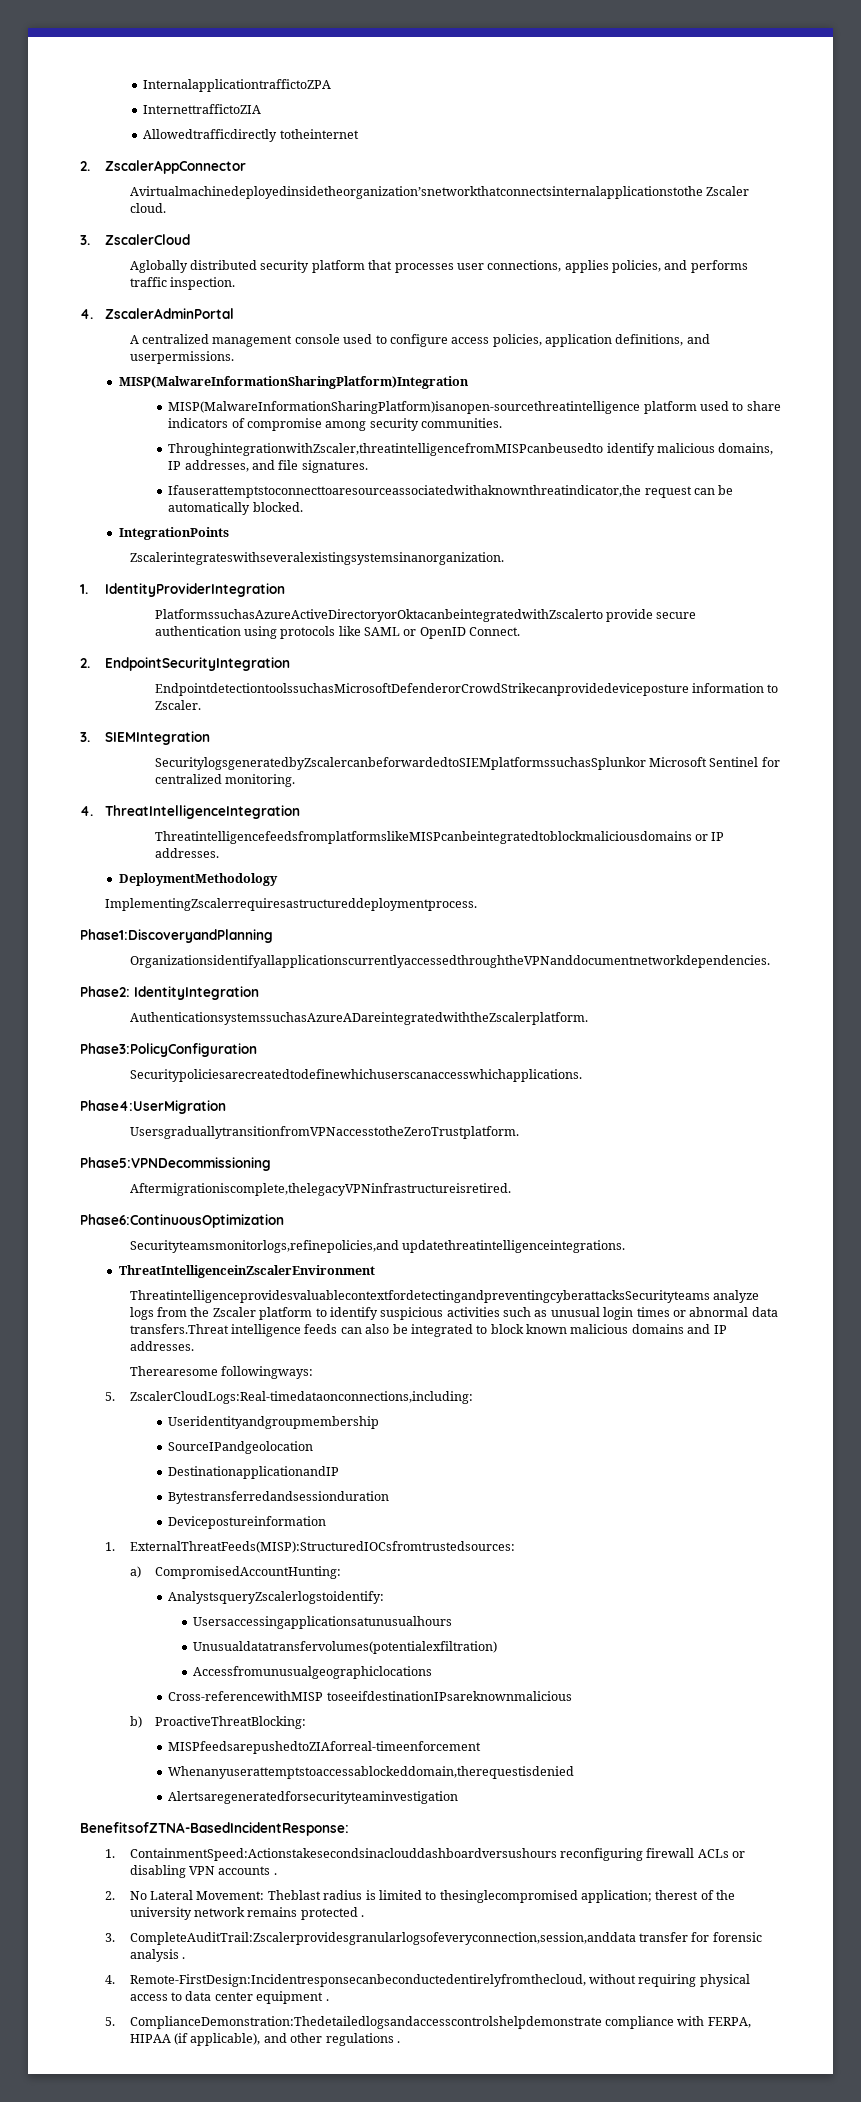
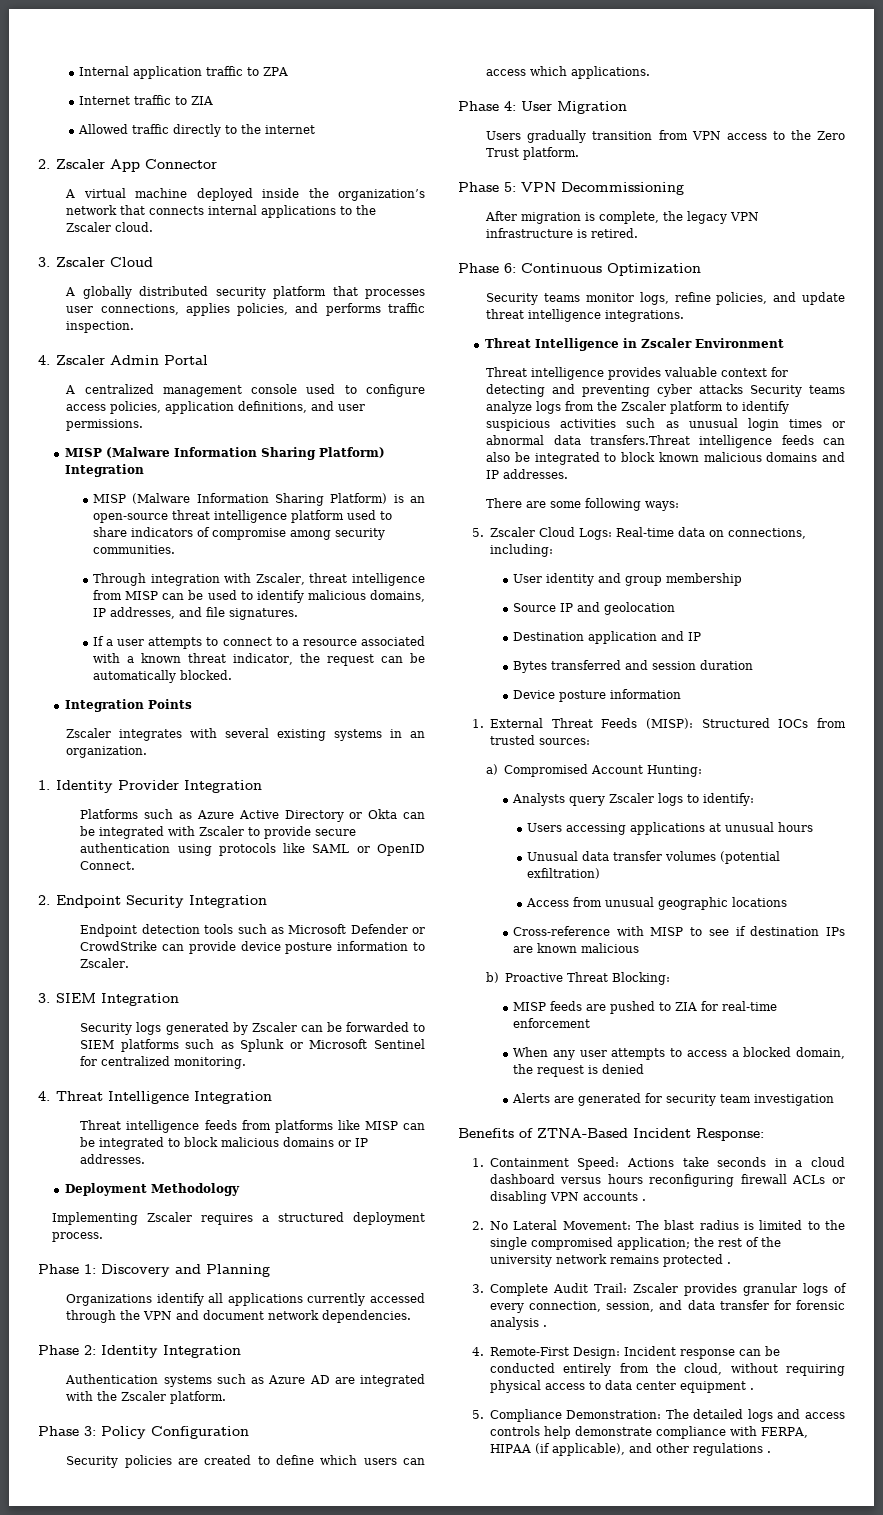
- InternalapplicationtraffictoZPA
- InternettraffictoZIA
- Allowedtrafficdirectly totheinternet
- 2. ZscalerAppConnector
- Avirtualmachinedeployedinsidetheorganization’snetworkthatconnectsinternalapplicationstothe Zscaler cloud.
+ Internal application traffic to ZPA
+ Internet traffic to ZIA
+ Allowed traffic directly to the internet
+ 2. Zscaler App Connector
+ A virtual machine deployed inside the organization’s network that connects internal applications to the Zscaler cloud.
- 3. ZscalerCloud
- Aglobally distributed security platform that processes user connections, applies policies, and performs traffic inspection.
+ 3. Zscaler Cloud
+ A globally distributed security platform that processes user connections, applies policies, and performs traffic inspection.
- 4. ZscalerAdminPortal
+ 4. Zscaler Admin Portal
- A centralized management console used to configure access policies, application definitions, and userpermissions.
- MISP(MalwareInformationSharingPlatform)Integration
- MISP(MalwareInformationSharingPlatform)isanopen-sourcethreatintelligence platform used to share indicators of compromise among security communities.
+ A centralized management console used to configure access policies, application definitions, and user permissions.
+ MISP (Malware Information Sharing Platform) Integration
+ MISP (Malware Information Sharing Platform) is an open-source threat intelligence platform used to share indicators of compromise among security communities.
- ThroughintegrationwithZscaler,threatintelligencefromMISPcanbeusedto identify malicious domains, IP addresses, and file signatures.
+ Through integration with Zscaler, threat intelligence from MISP can be used to identify malicious domains, IP addresses, and file signatures.
- Ifauserattemptstoconnecttoaresourceassociatedwithaknownthreatindicator,the request can be automatically blocked.
+ If a user attempts to connect to a resource associated with a known threat indicator, the request can be automatically blocked.
- IntegrationPoints
- Zscalerintegrateswithseveralexistingsystemsinanorganization.
- 1. IdentityProviderIntegration
- PlatformssuchasAzureActiveDirectoryorOktacanbeintegratedwithZscalerto provide secure authentication using protocols like SAML or OpenID Connect.
+ Integration Points
+ Zscaler integrates with several existing systems in an organization.
+ 1. Identity Provider Integration
+ Platforms such as Azure Active Directory or Okta can be integrated with Zscaler to provide secure authentication using protocols like SAML or OpenID Connect.
- 2. EndpointSecurityIntegration
- EndpointdetectiontoolssuchasMicrosoftDefenderorCrowdStrikecanprovidedeviceposture information to Zscaler.
- 3. SIEMIntegration
- SecuritylogsgeneratedbyZscalercanbeforwardedtoSIEMplatformssuchasSplunkor Microsoft Sentinel for centralized monitoring.
+ 2. Endpoint Security Integration
+ Endpoint detection tools such as Microsoft Defender or CrowdStrike can provide device posture information to Zscaler.
+ 3. SIEM Integration
+ Security logs generated by Zscaler can be forwarded to SIEM platforms such as Splunk or Microsoft Sentinel for centralized monitoring.
- 4. ThreatIntelligenceIntegration
- ThreatintelligencefeedsfromplatformslikeMISPcanbeintegratedtoblockmaliciousdomains or IP addresses.
- DeploymentMethodology
- ImplementingZscalerrequiresastructureddeploymentprocess.
- Phase1:DiscoveryandPlanning
- OrganizationsidentifyallapplicationscurrentlyaccessedthroughtheVPNanddocumentnetworkdependencies.
- Phase2: IdentityIntegration
- AuthenticationsystemssuchasAzureADareintegratedwiththeZscalerplatform.
- Phase3:PolicyConfiguration
- Securitypoliciesarecreatedtodefinewhichuserscanaccesswhichapplications.
- Phase4:UserMigration
- UsersgraduallytransitionfromVPNaccesstotheZeroTrustplatform.
- Phase5:VPNDecommissioning
- Aftermigrationiscomplete,thelegacyVPNinfrastructureisretired.
- Phase6:ContinuousOptimization
- Securityteamsmonitorlogs,refinepolicies,and updatethreatintelligenceintegrations.
- ThreatIntelligenceinZscalerEnvironment
- ThreatintelligenceprovidesvaluablecontextfordetectingandpreventingcyberattacksSecurityteams analyze logs from the Zscaler platform to identify suspicious activities such as unusual login times or abnormal data transfers.Threat intelligence feeds can also be integrated to block known malicious domains and IP addresses.
+ 4. Threat Intelligence Integration
+ Threat intelligence feeds from platforms like MISP can be integrated to block malicious domains or IP addresses.
+ Deployment Methodology
+ Implementing Zscaler requires a structured deployment process.
+ Phase 1: Discovery and Planning
+ Organizations identify all applications currently accessed through the VPN and document network dependencies.
+ Phase 2: Identity Integration
+ Authentication systems such as Azure AD are integrated with the Zscaler platform.
+ Phase 3: Policy Configuration
+ Security policies are created to define which users can access which applications.
+ Phase 4: User Migration
+ Users gradually transition from VPN access to the Zero Trust platform.
+ Phase 5: VPN Decommissioning
+ After migration is complete, the legacy VPN infrastructure is retired.
+ Phase 6: Continuous Optimization
+ Security teams monitor logs, refine policies, and update threat intelligence integrations.
+ Threat Intelligence in Zscaler Environment
+ Threat intelligence provides valuable context for detecting and preventing cyber attacks Security teams analyze logs from the Zscaler platform to identify suspicious activities such as unusual login times or abnormal data transfers.Threat intelligence feeds can also be integrated to block known malicious domains and IP addresses.
- Therearesome followingways:
- 5. ZscalerCloudLogs:Real-timedataonconnections,including:
- Useridentityandgroupmembership
- SourceIPandgeolocation
- DestinationapplicationandIP
- Bytestransferredandsessionduration
- Devicepostureinformation
- 1. ExternalThreatFeeds(MISP):StructuredIOCsfromtrustedsources:
- a) CompromisedAccountHunting:
- AnalystsqueryZscalerlogstoidentify:
- Usersaccessingapplicationsatunusualhours
- Unusualdatatransfervolumes(potentialexfiltration)
- Accessfromunusualgeographiclocations
- Cross-referencewithMISP toseeifdestinationIPsareknownmalicious
- b) ProactiveThreatBlocking:
- MISPfeedsarepushedtoZIAforreal-timeenforcement
- Whenanyuserattemptstoaccessablockeddomain,therequestisdenied
- Alertsaregeneratedforsecurityteaminvestigation
- BenefitsofZTNA-BasedIncidentResponse:
- 1. ContainmentSpeed:Actionstakesecondsinaclouddashboardversushours reconfiguring firewall ACLs or disabling VPN accounts .
+ There are some following ways:
+ 5. Zscaler Cloud Logs: Real-time data on connections, including:
+ User identity and group membership
+ Source IP and geolocation
+ Destination application and IP
+ Bytes transferred and session duration
+ Device posture information
+ 1. External Threat Feeds (MISP): Structured IOCs from trusted sources:
+ a) Compromised Account Hunting:
+ Analysts query Zscaler logs to identify:
+ Users accessing applications at unusual hours
+ Unusual data transfer volumes (potential exfiltration)
+ Access from unusual geographic locations
+ Cross-reference with MISP to see if destination IPs are known malicious
+ b) Proactive Threat Blocking:
+ MISP feeds are pushed to ZIA for real-time enforcement
+ When any user attempts to access a blocked domain, the request is denied
+ Alerts are generated for security team investigation
+ Benefits of ZTNA-Based Incident Response:
+ 1. Containment Speed: Actions take seconds in a cloud dashboard versus hours reconfiguring firewall ACLs or disabling VPN accounts .
- 2. No Lateral Movement: Theblast radius is limited to thesinglecompromised application; therest of the university network remains protected .
+ 2. No Lateral Movement: The blast radius is limited to the single compromised application; the rest of the university network remains protected .
- 3. CompleteAuditTrail:Zscalerprovidesgranularlogsofeveryconnection,session,anddata transfer for forensic analysis .
+ 3. Complete Audit Trail: Zscaler provides granular logs of every connection, session, and data transfer for forensic analysis .
- 4. Remote-FirstDesign:Incidentresponsecanbeconductedentirelyfromthecloud, without requiring physical access to data center equipment .
+ 4. Remote-First Design: Incident response can be conducted entirely from the cloud, without requiring physical access to data center equipment .
- 5. ComplianceDemonstration:Thedetailedlogsandaccesscontrolshelpdemonstrate compliance with FERPA, HIPAA (if applicable), and other regulations .
+ 5. Compliance Demonstration: The detailed logs and access controls help demonstrate compliance with FERPA, HIPAA (if applicable), and other regulations .

